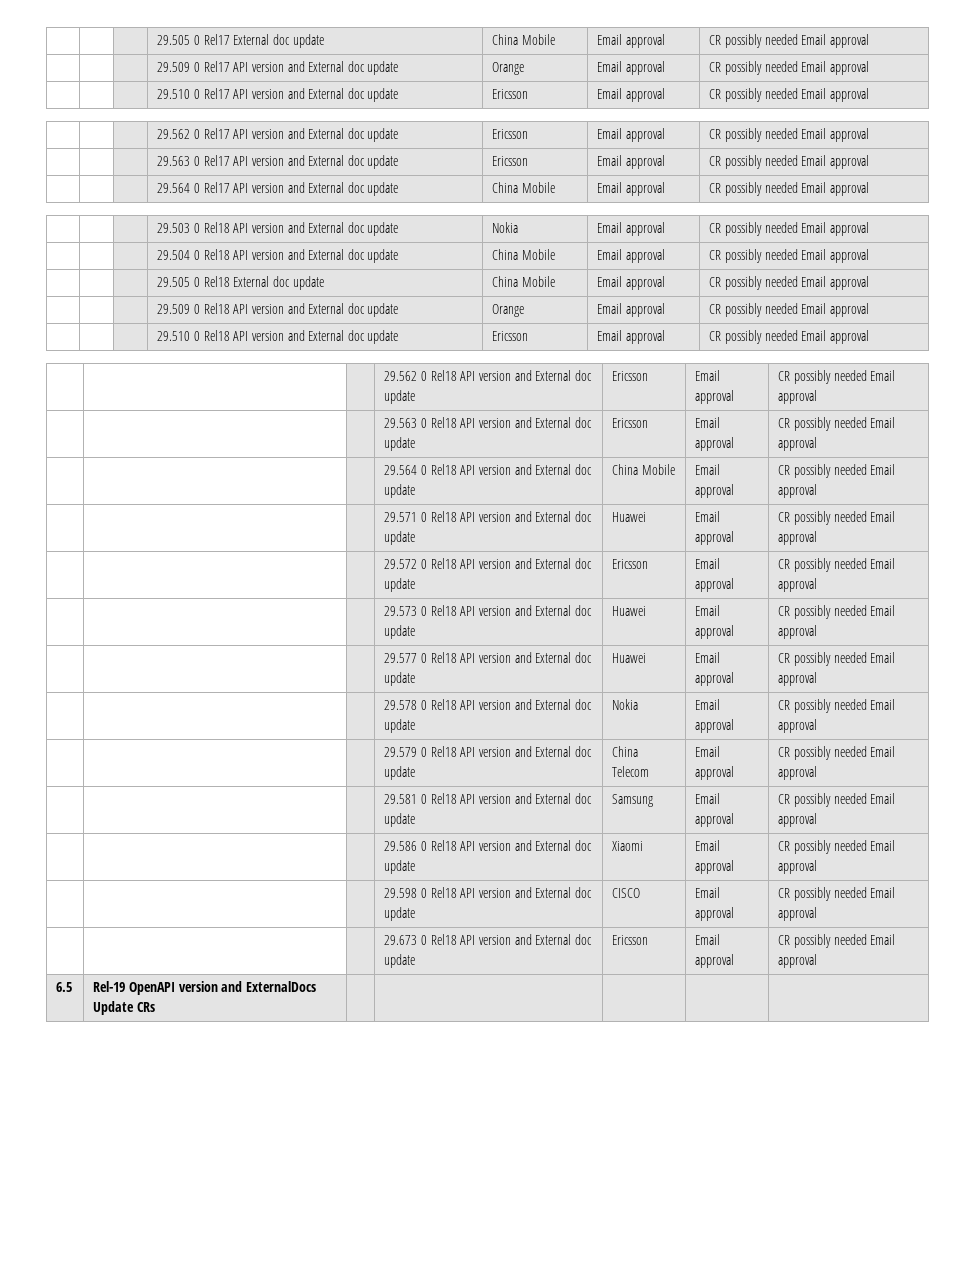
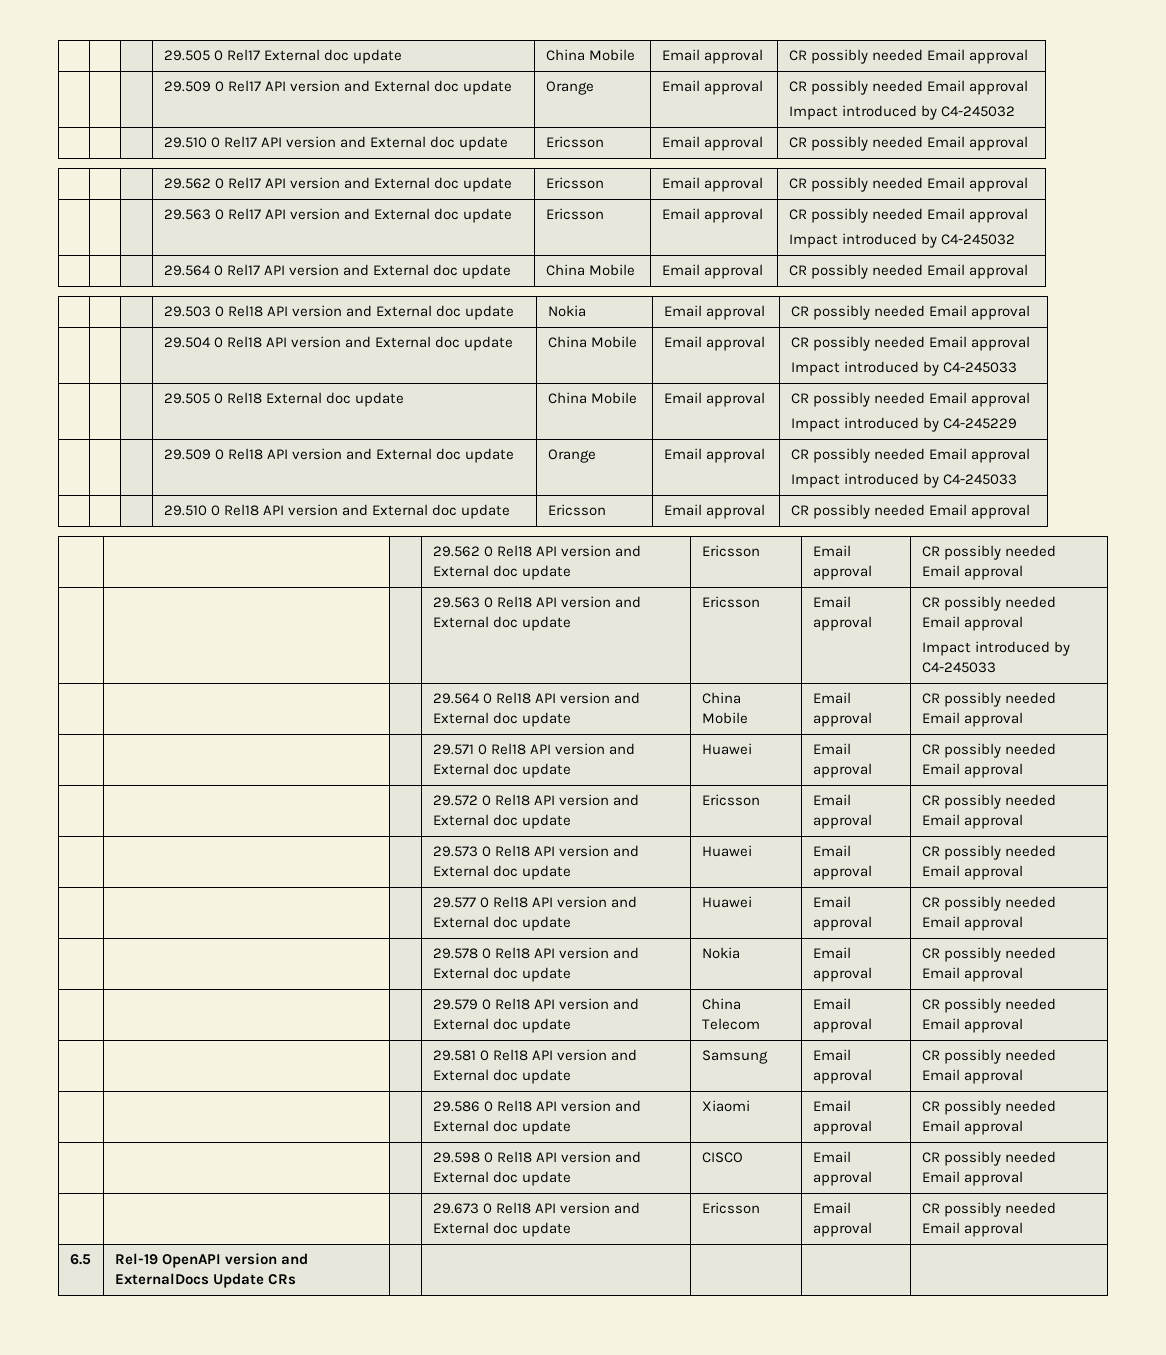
  | | | 29.509 0 Rel17 API version and External doc update | Orange | Email approval | CR possibly needed Email approval
+ Impact introduced by C4-245032
  | | | 29.563 0 Rel17 API version and External doc update | Ericsson | Email approval | CR possibly needed Email approval
+ Impact introduced by C4-245032
  | | | 29.504 0 Rel18 API version and External doc update | China Mobile | Email approval | CR possibly needed Email approval
+ Impact introduced by C4-245033
  | | | 29.505 0 Rel18 External doc update | China Mobile | Email approval | CR possibly needed Email approval
+ Impact introduced by C4-245229
  | | | 29.509 0 Rel18 API version and External doc update | Orange | Email approval | CR possibly needed Email approval
+ Impact introduced by C4-245033
  | | | 29.563 0 Rel18 API version and External doc update | Ericsson | Email approval | CR possibly needed Email approval
+ Impact introduced by C4-245033

